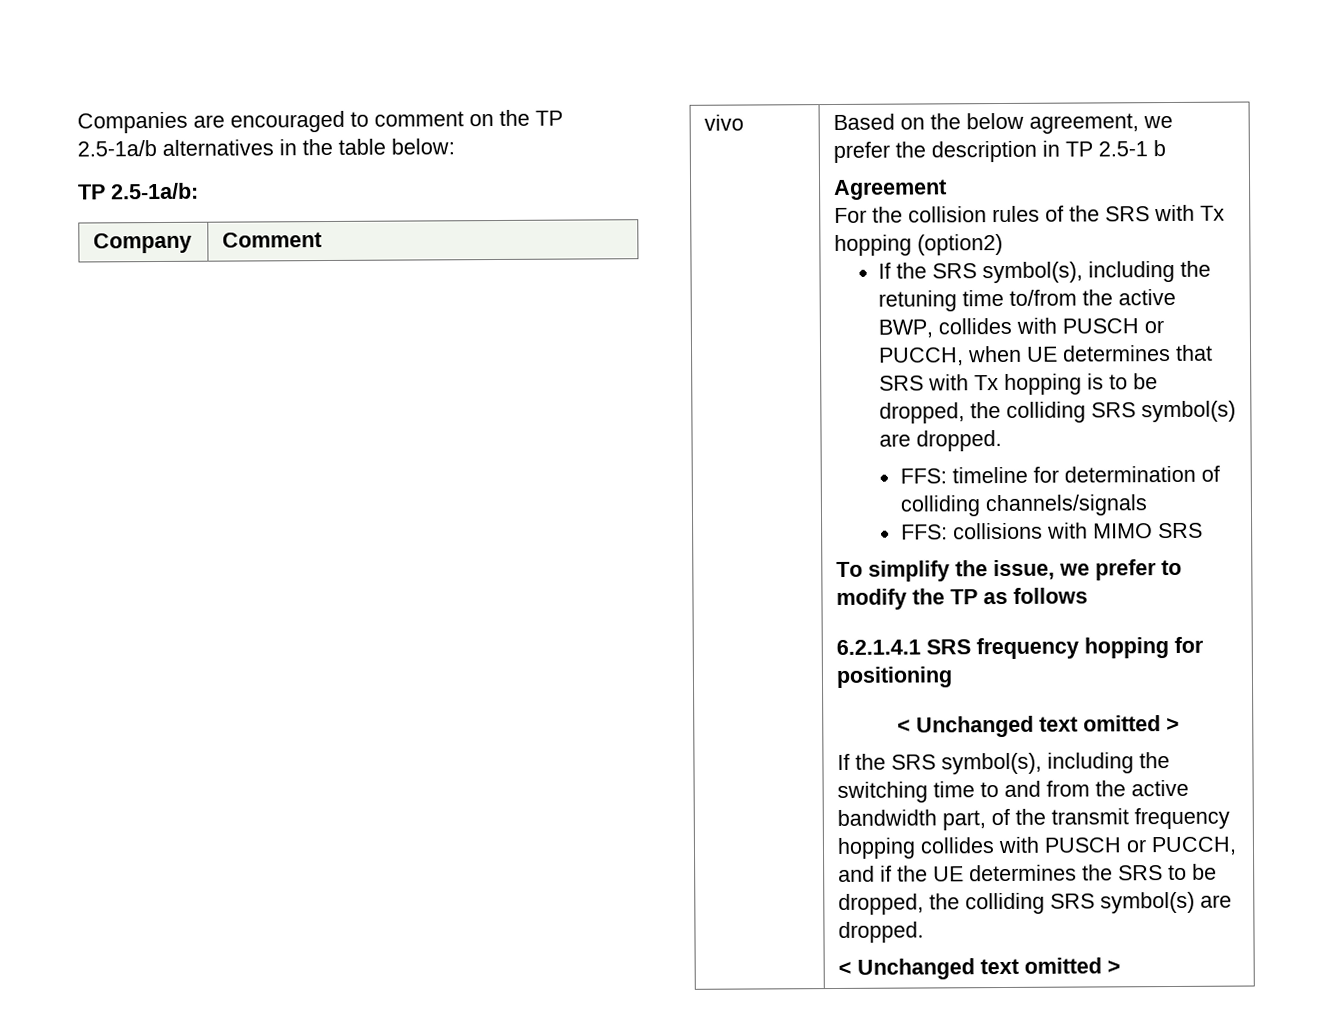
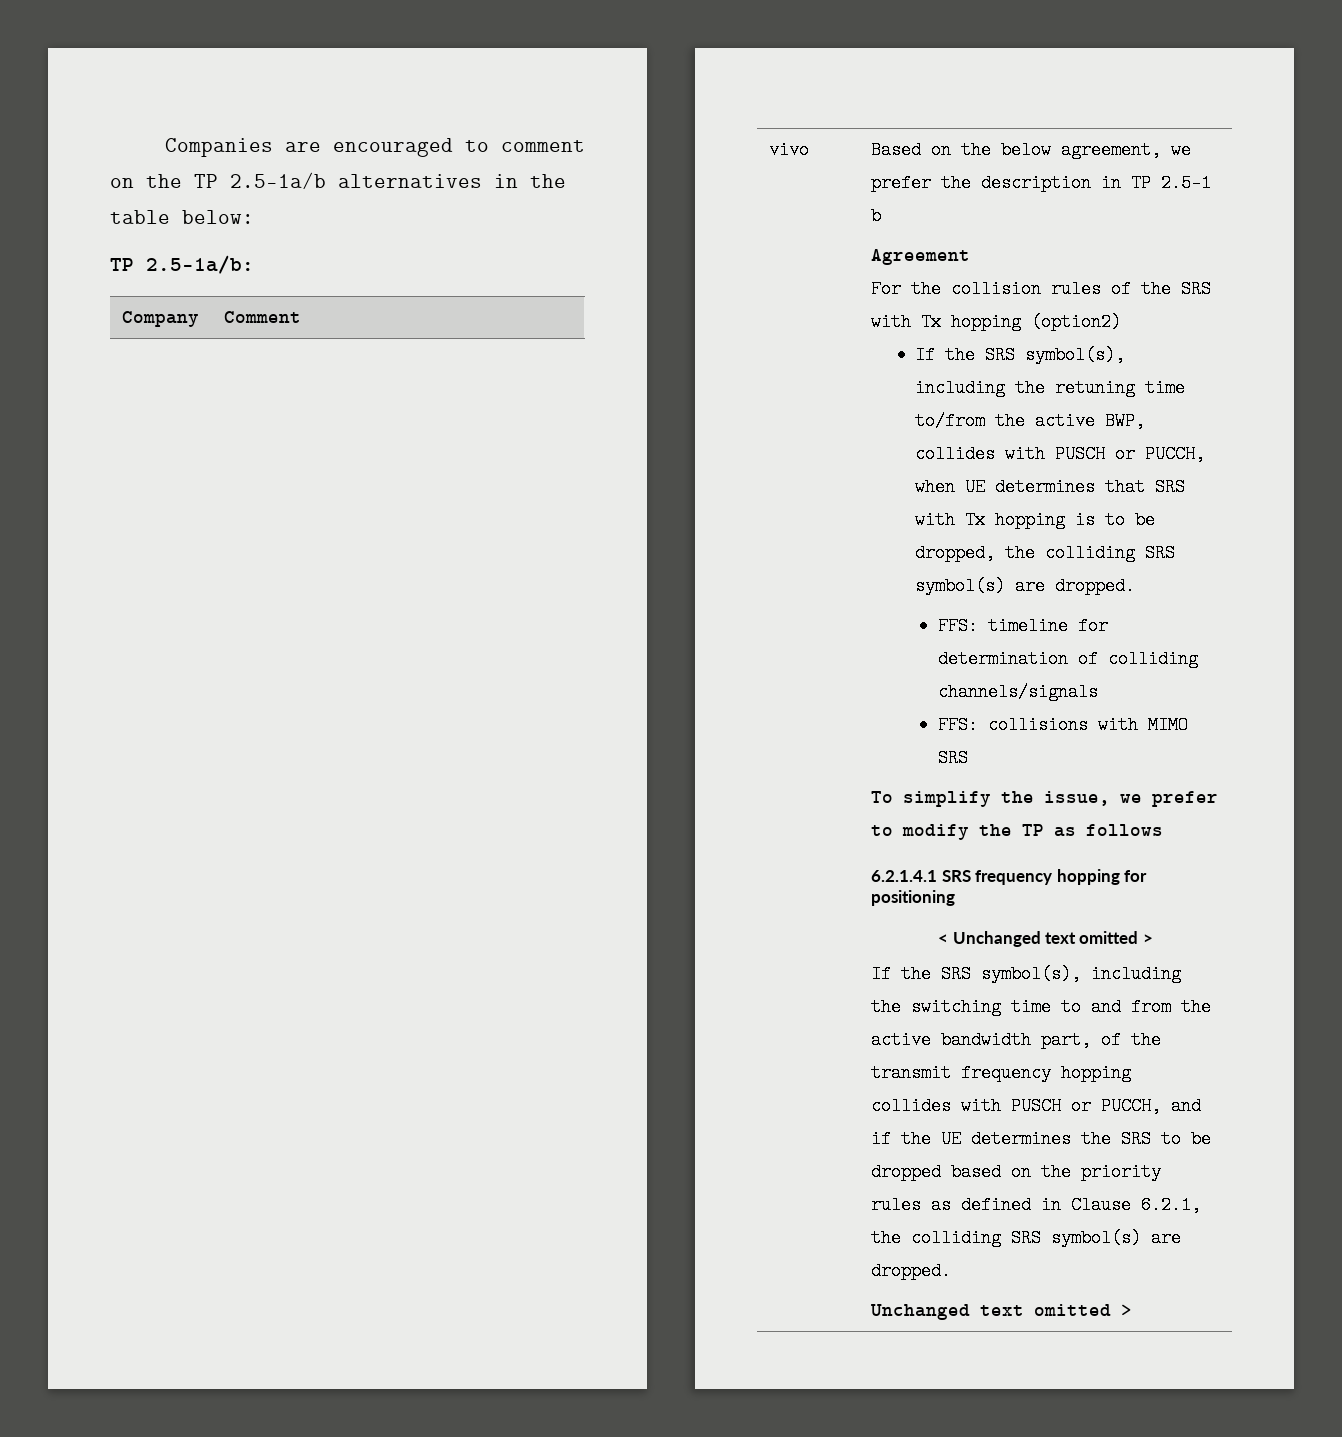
- If the SRS symbol(s), including the switching time to and from the active bandwidth part, of the transmit frequency hopping collides with PUSCH or PUCCH, and if the UE determines the SRS to be dropped, the colliding SRS symbol(s) are dropped.
- < Unchanged text omitted >
+ If the SRS symbol(s), including the switching time to and from the active bandwidth part, of the transmit frequency hopping collides with PUSCH or PUCCH, and if the UE determines the SRS to be dropped based on the priority rules as defined in Clause 6.2.1, the colliding SRS symbol(s) are dropped.
+ Unchanged text omitted >

